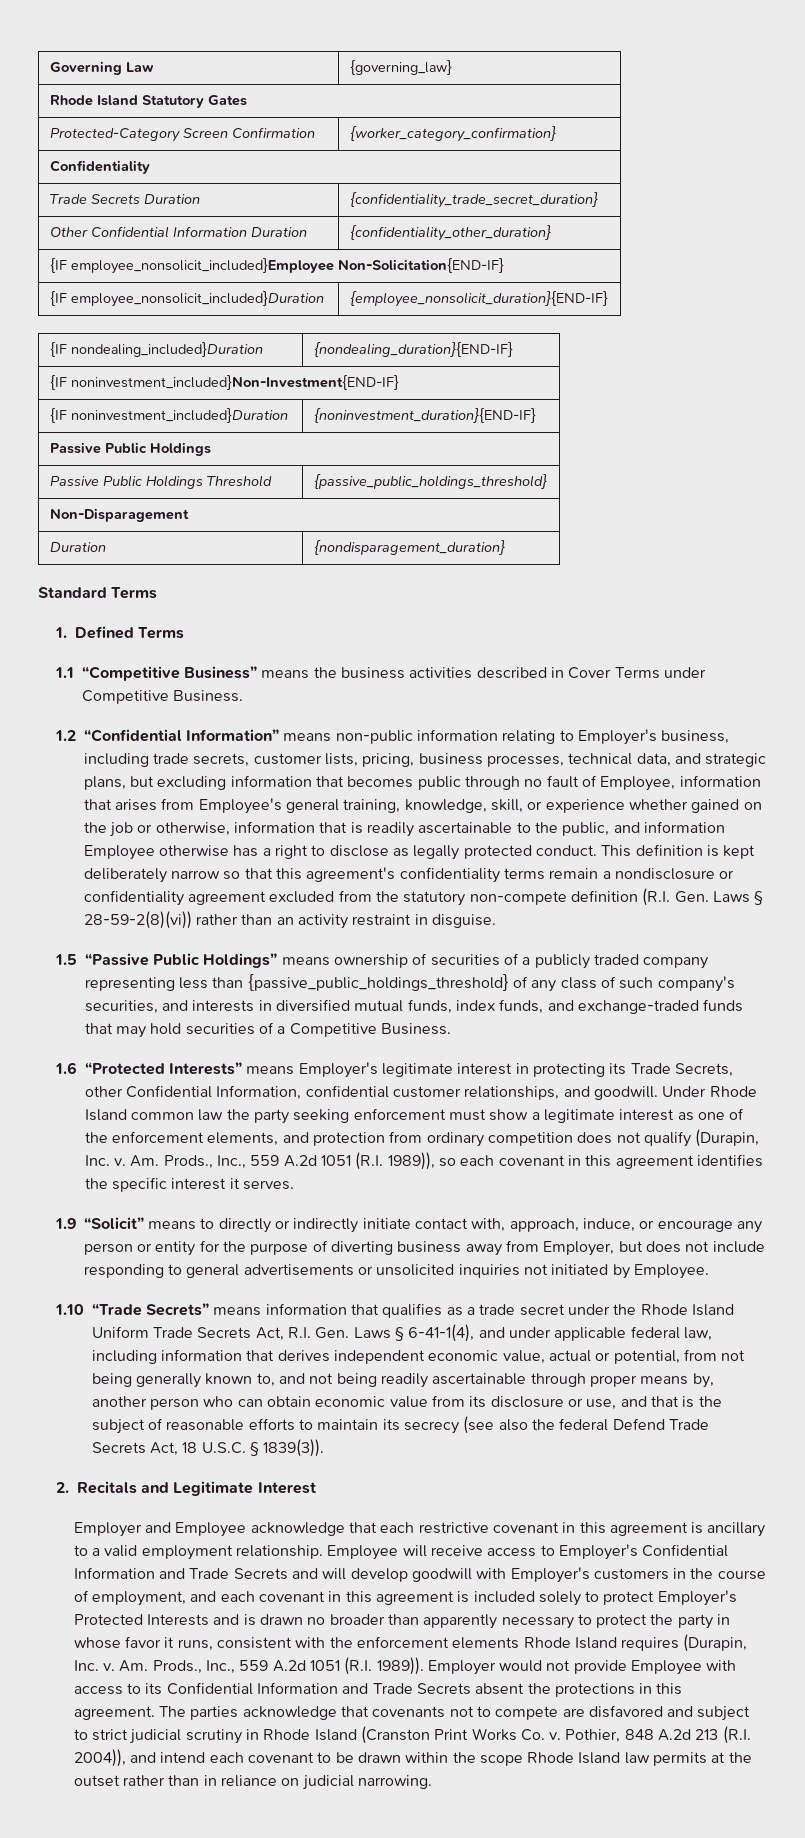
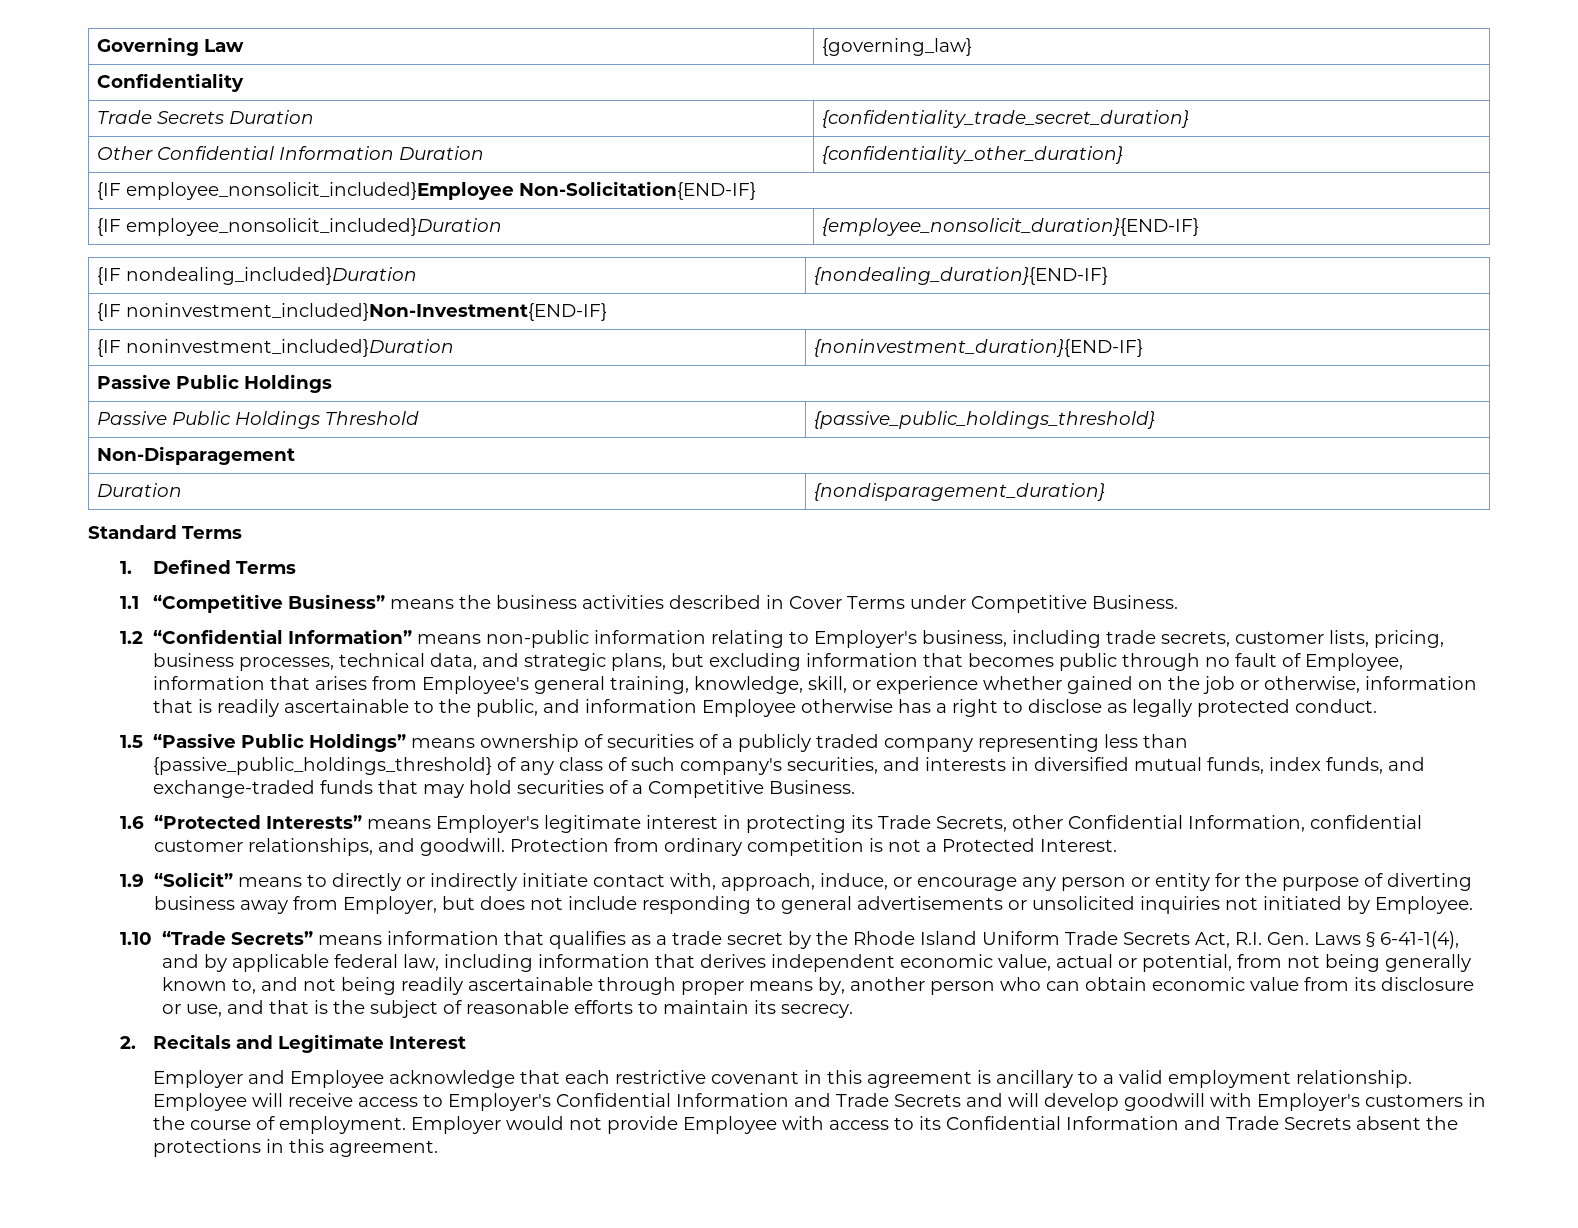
- Rhode Island Statutory Gates
- Protected-Category Screen Confirmation | {worker_category_confirmation}
- This definition is kept deliberately narrow so that this agreement's confidentiality terms remain a nondisclosure or confidentiality agreement excluded from the statutory non-compete definition (R.I. Gen. Laws § 28-59-2(8)(vi)) rather than an activity restraint in disguise.
- Under Rhode Island common law the party seeking enforcement must show a legitimate interest as one of the enforcement elements, and protection from ordinary competition does not qualify (Durapin, Inc. v. Am. Prods., Inc., 559 A.2d 1051 (R.I. 1989)), so each covenant in this agreement identifies the specific interest it serves.
+ Protection from ordinary competition is not a Protected Interest.
- 1.10 “Trade Secrets” means information that qualifies as a trade secret under the Rhode Island Uniform Trade Secrets Act, R.I. Gen. Laws § 6-41-1(4), and under applicable federal law, including information that derives independent economic value, actual or potential, from not being generally known to, and not being readily ascertainable through proper means by, another person who can obtain economic value from its disclosure or use, and that is the subject of reasonable efforts to maintain its secrecy (see also the federal Defend Trade Secrets Act, 18 U.S.C. § 1839(3)).
+ 1.10 “Trade Secrets” means information that qualifies as a trade secret by the Rhode Island Uniform Trade Secrets Act, R.I. Gen. Laws § 6-41-1(4), and by applicable federal law, including information that derives independent economic value, actual or potential, from not being generally known to, and not being readily ascertainable through proper means by, another person who can obtain economic value from its disclosure or use, and that is the subject of reasonable efforts to maintain its secrecy.
- Employee will receive access to Employer's Confidential Information and Trade Secrets and will develop goodwill with Employer's customers in the course of employment, and each covenant in this agreement is included solely to protect Employer's Protected Interests and is drawn no broader than apparently necessary to protect the party in whose favor it runs, consistent with the enforcement elements Rhode Island requires (Durapin, Inc. v. Am. Prods., Inc., 559 A.2d 1051 (R.I. 1989)).
+ Employee will receive access to Employer's Confidential Information and Trade Secrets and will develop goodwill with Employer's customers in the course of employment.
- The parties acknowledge that covenants not to compete are disfavored and subject to strict judicial scrutiny in Rhode Island (Cranston Print Works Co. v. Pothier, 848 A.2d 213 (R.I. 2004)), and intend each covenant to be drawn within the scope Rhode Island law permits at the outset rather than in reliance on judicial narrowing.

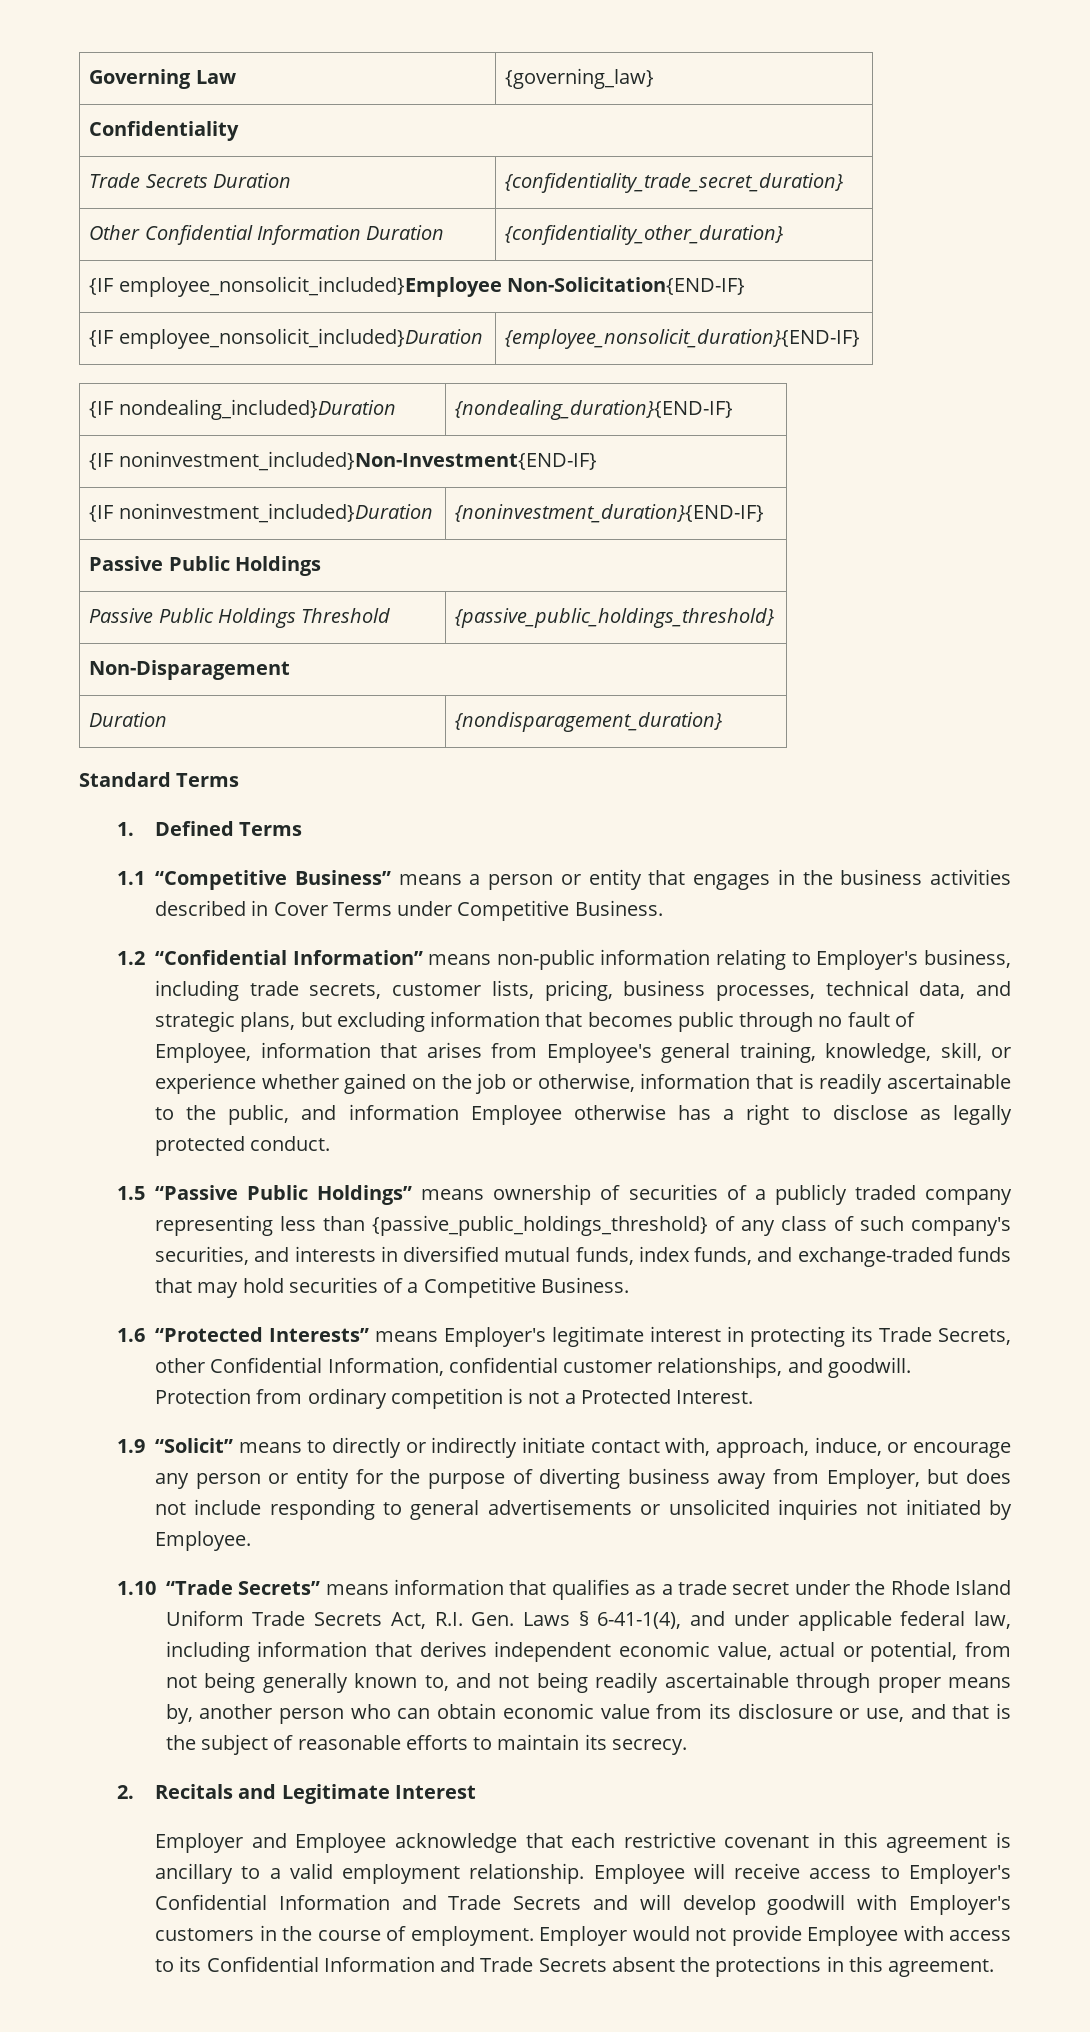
- 1.1 “Competitive Business” means the business activities described in Cover Terms under Competitive Business.
+ 1.1 “Competitive Business” means a person or entity that engages in the business activities described in Cover Terms under Competitive Business.
- 1.10 “Trade Secrets” means information that qualifies as a trade secret by the Rhode Island Uniform Trade Secrets Act, R.I. Gen. Laws § 6-41-1(4), and by applicable federal law, including information that derives independent economic value, actual or potential, from not being generally known to, and not being readily ascertainable through proper means by, another person who can obtain economic value from its disclosure or use, and that is the subject of reasonable efforts to maintain its secrecy.
+ 1.10 “Trade Secrets” means information that qualifies as a trade secret under the Rhode Island Uniform Trade Secrets Act, R.I. Gen. Laws § 6-41-1(4), and under applicable federal law, including information that derives independent economic value, actual or potential, from not being generally known to, and not being readily ascertainable through proper means by, another person who can obtain economic value from its disclosure or use, and that is the subject of reasonable efforts to maintain its secrecy.

